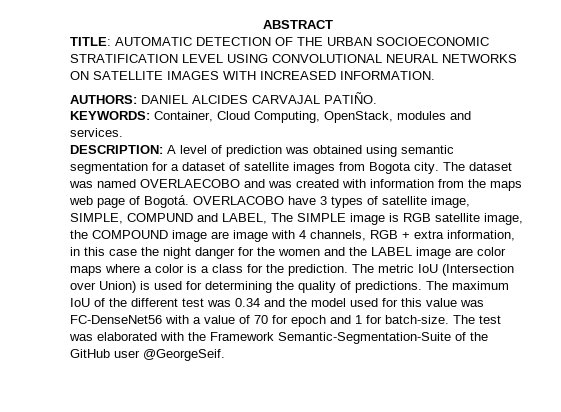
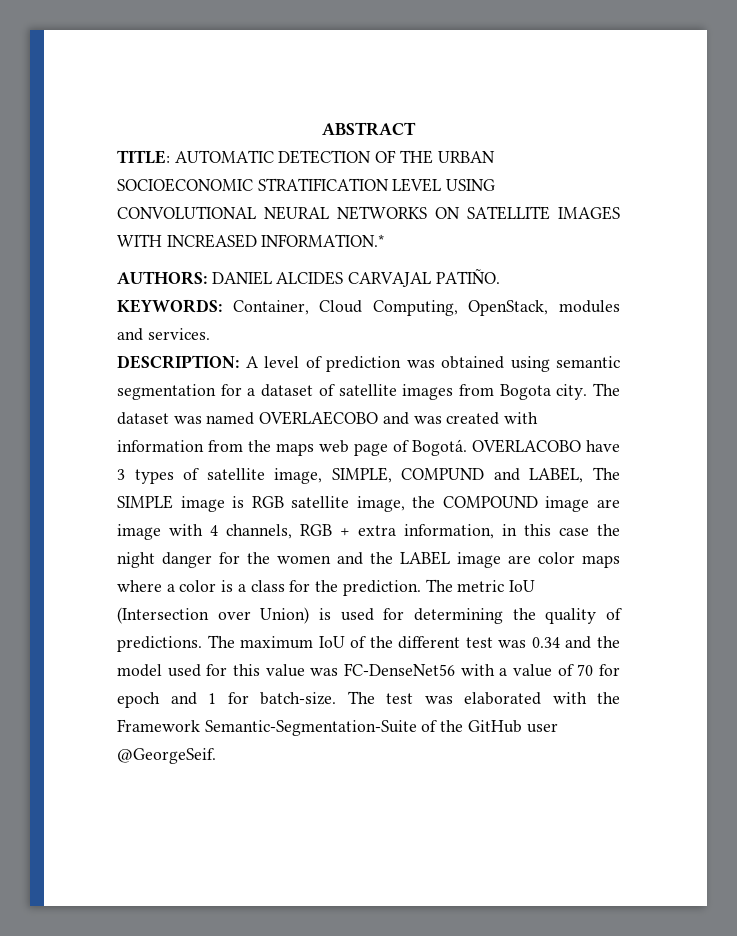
- TITLE: AUTOMATIC DETECTION OF THE URBAN SOCIOECONOMIC STRATIFICATION LEVEL USING CONVOLUTIONAL NEURAL NETWORKS ON SATELLITE IMAGES WITH INCREASED INFORMATION.
+ TITLE: AUTOMATIC DETECTION OF THE URBAN SOCIOECONOMIC STRATIFICATION LEVEL USING CONVOLUTIONAL NEURAL NETWORKS ON SATELLITE IMAGES WITH INCREASED INFORMATION.*

